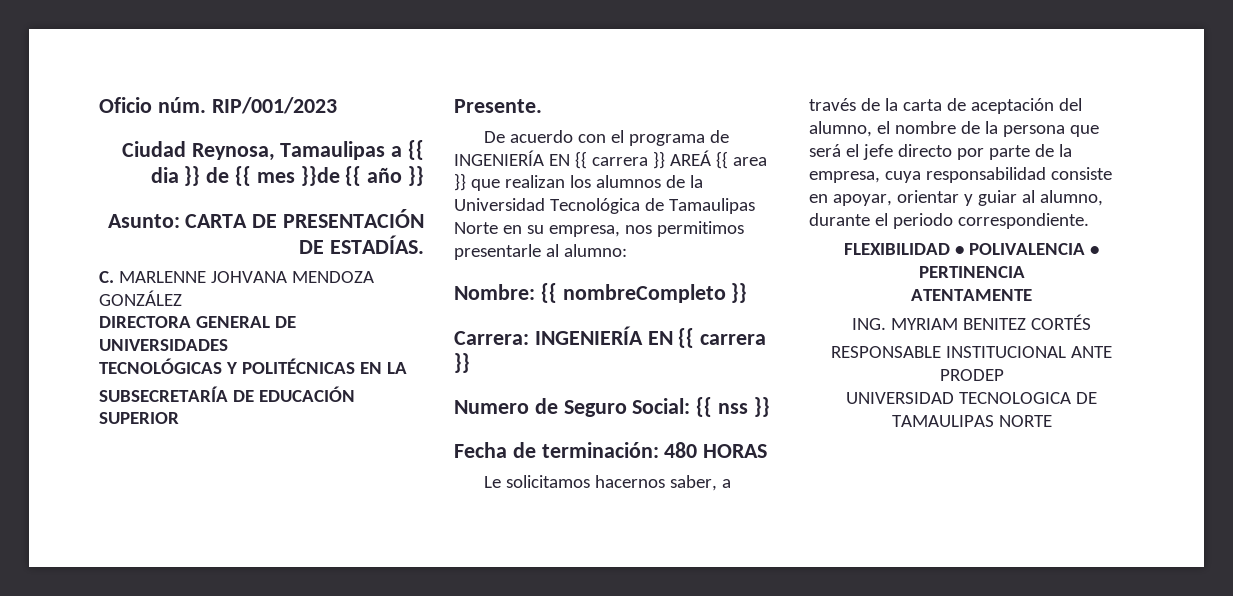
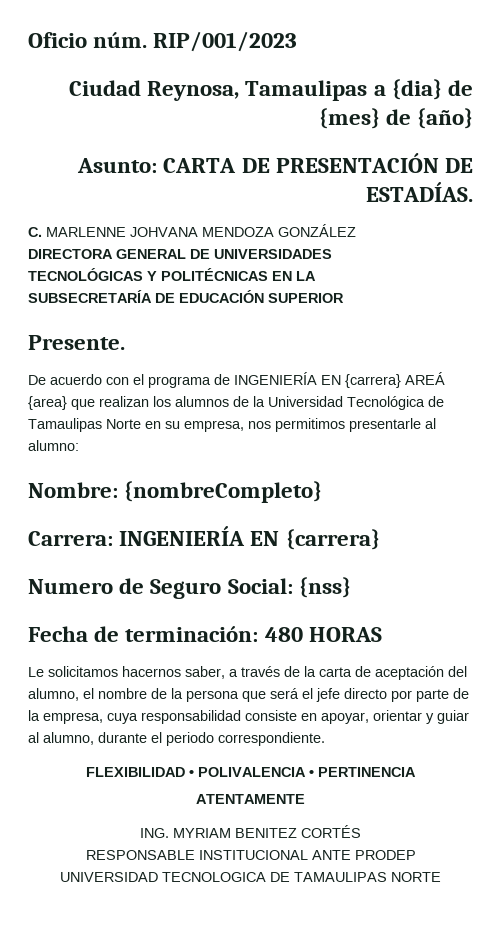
- Ciudad Reynosa, Tamaulipas a {{ dia }} de {{ mes }}de {{ año }}
+ Ciudad Reynosa, Tamaulipas a {dia} de {mes} de {año}
- De acuerdo con el programa de INGENIERÍA EN {{ carrera }} AREÁ {{ area }} que realizan los alumnos de la Universidad Tecnológica de Tamaulipas Norte en su empresa, nos permitimos presentarle al alumno:
+ De acuerdo con el programa de INGENIERÍA EN {carrera} AREÁ {area} que realizan los alumnos de la Universidad Tecnológica de Tamaulipas Norte en su empresa, nos permitimos presentarle al alumno:
- Nombre: {{ nombreCompleto }}
+ Nombre: {nombreCompleto}
- Carrera: INGENIERÍA EN {{ carrera }}
+ Carrera: INGENIERÍA EN {carrera}
- Numero de Seguro Social: {{ nss }}
+ Numero de Seguro Social: {nss}

